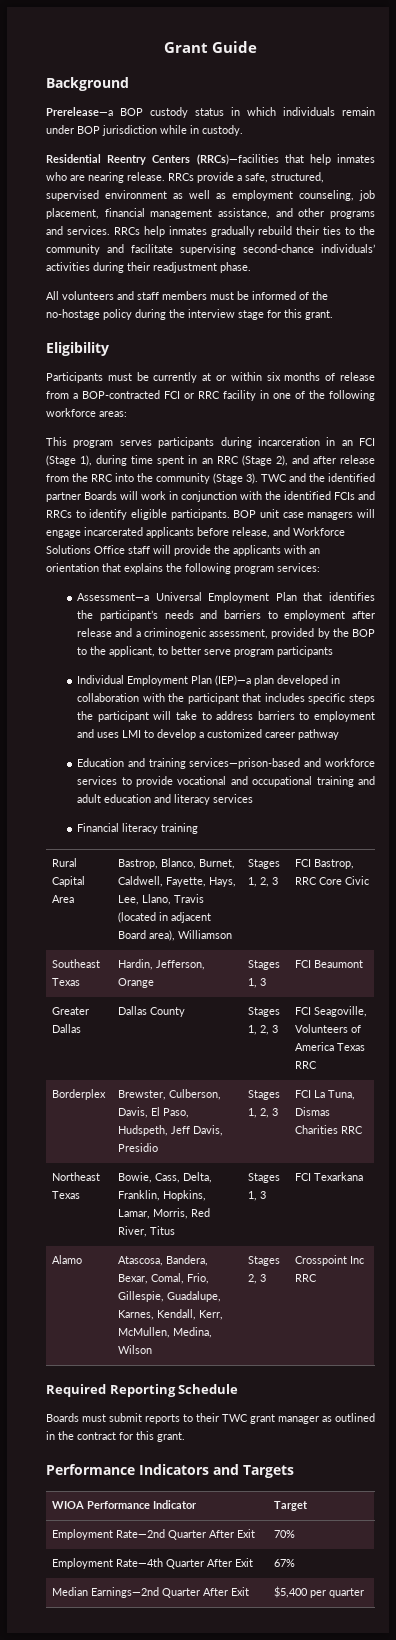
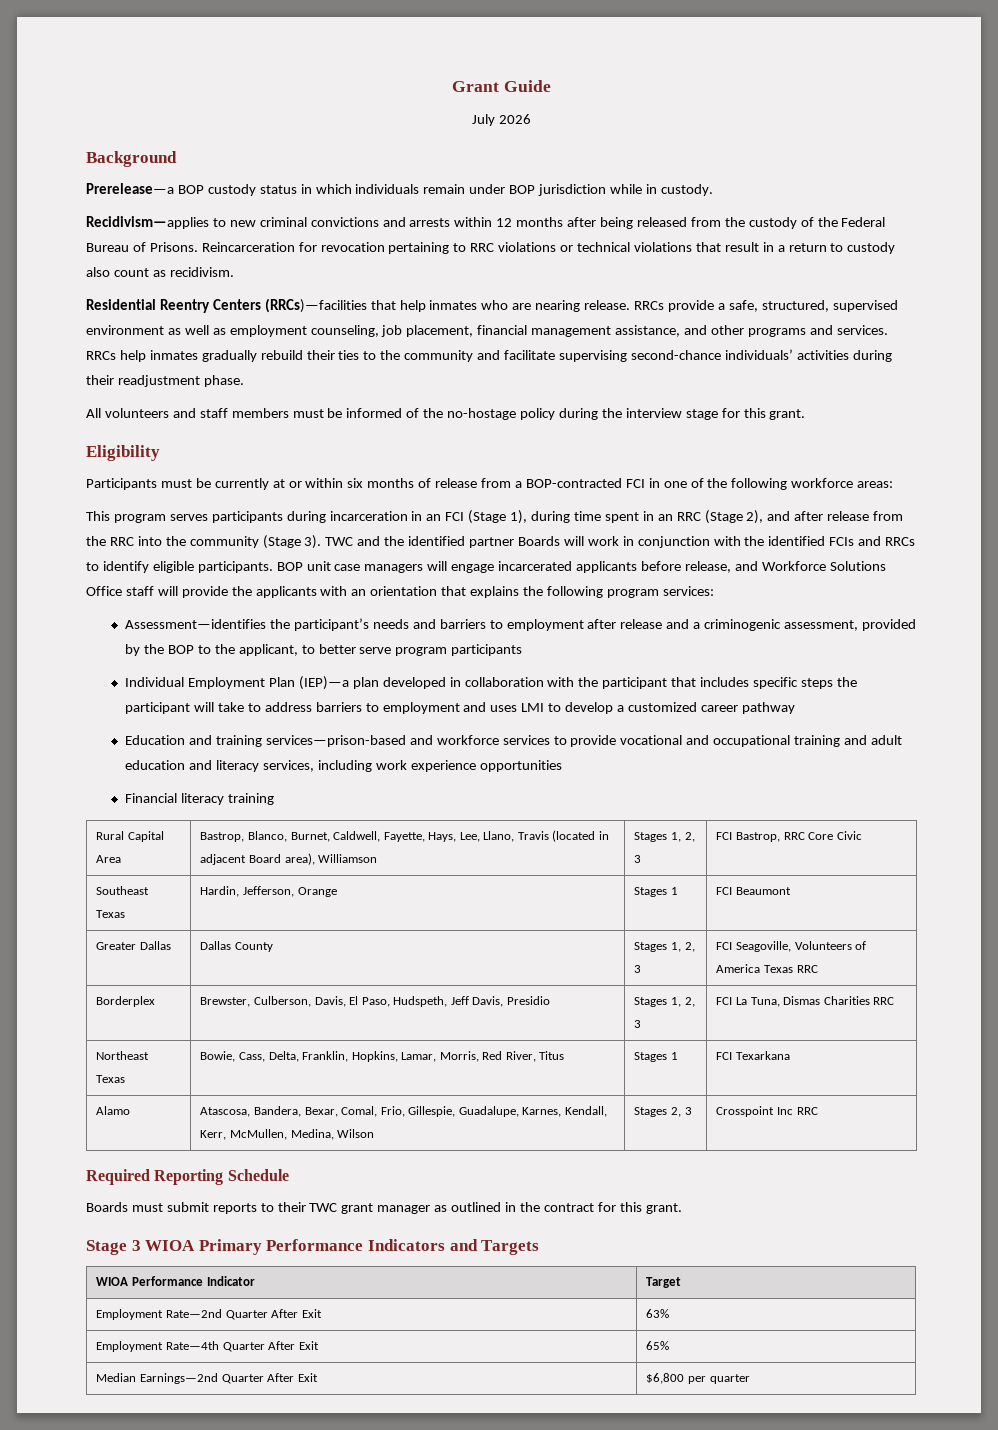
+ July 2026
+ Recidivism—applies to new criminal convictions and arrests within 12 months after being released from the custody of the Federal Bureau of Prisons. Reincarceration for revocation pertaining to RRC violations or technical violations that result in a return to custody also count as recidivism.
- Participants must be currently at or within six months of release from a BOP-contracted FCI or RRC facility in one of the following workforce areas:
+ Participants must be currently at or within six months of release from a BOP-contracted FCI in one of the following workforce areas:
- Assessment—a Universal Employment Plan that identifies the participant’s needs and barriers to employment after release and a criminogenic assessment, provided by the BOP to the applicant, to better serve program participants
+ Assessment—identifies the participant’s needs and barriers to employment after release and a criminogenic assessment, provided by the BOP to the applicant, to better serve program participants
- Education and training services—prison-based and workforce services to provide vocational and occupational training and adult education and literacy services
+ Education and training services—prison-based and workforce services to provide vocational and occupational training and adult education and literacy services, including work experience opportunities
- Southeast Texas | Hardin, Jefferson, Orange | Stages 1, 3 | FCI Beaumont
+ Southeast Texas | Hardin, Jefferson, Orange | Stages 1 | FCI Beaumont
- Northeast Texas | Bowie, Cass, Delta, Franklin, Hopkins, Lamar, Morris, Red River, Titus | Stages 1, 3 | FCI Texarkana
+ Northeast Texas | Bowie, Cass, Delta, Franklin, Hopkins, Lamar, Morris, Red River, Titus | Stages 1 | FCI Texarkana
- Performance Indicators and Targets
+ Stage 3 WIOA Primary Performance Indicators and Targets
- Employment Rate—2nd Quarter After Exit | 70%
+ Employment Rate—2nd Quarter After Exit | 63%
- Employment Rate—4th Quarter After Exit | 67%
+ Employment Rate—4th Quarter After Exit | 65%
- Median Earnings—2nd Quarter After Exit | $5,400 per quarter
+ Median Earnings—2nd Quarter After Exit | $6,800 per quarter

